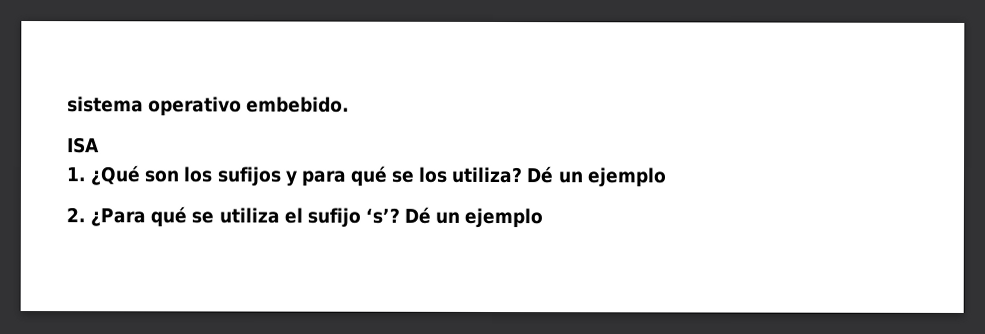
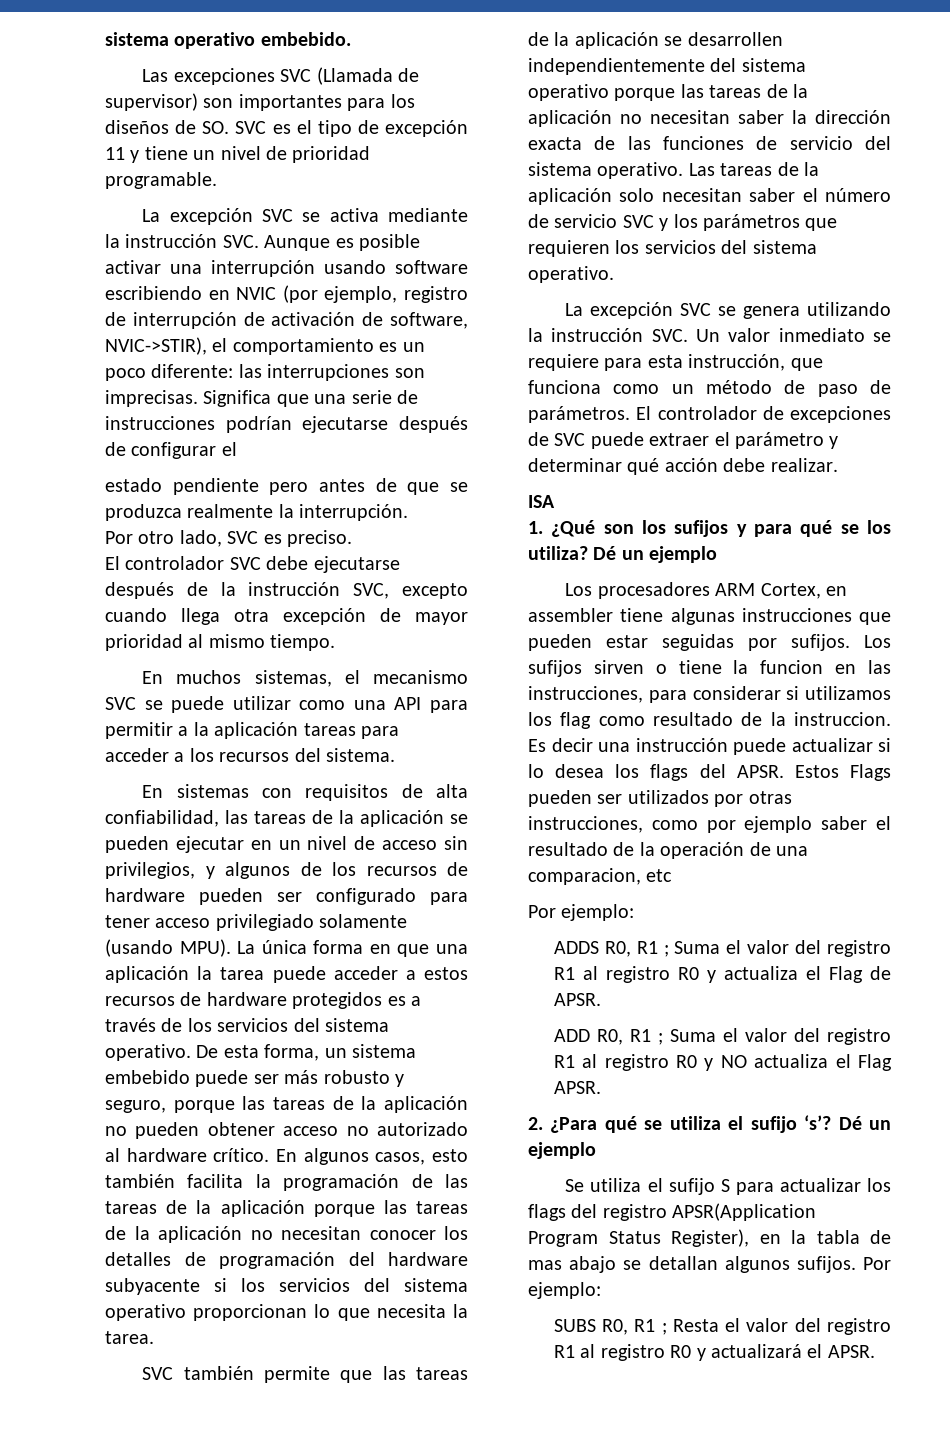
+ Las excepciones SVC (Llamada de supervisor) son importantes para los diseños de SO. SVC es el tipo de excepción 11 y tiene un nivel de prioridad programable.
+ La excepción SVC se activa mediante la instrucción SVC. Aunque es posible activar una interrupción usando software escribiendo en NVIC (por ejemplo, registro de interrupción de activación de software, NVIC->STIR), el comportamiento es un poco diferente: las interrupciones son imprecisas. Significa que una serie de instrucciones podrían ejecutarse después de configurar el
+ estado pendiente pero antes de que se produzca realmente la interrupción.
+ Por otro lado, SVC es preciso.
+ El controlador SVC debe ejecutarse después de la instrucción SVC, excepto cuando llega otra excepción de mayor prioridad al mismo tiempo.
+ En muchos sistemas, el mecanismo SVC se puede utilizar como una API para permitir a la aplicación tareas para acceder a los recursos del sistema.
+ En sistemas con requisitos de alta confiabilidad, las tareas de la aplicación se pueden ejecutar en un nivel de acceso sin privilegios, y algunos de los recursos de hardware pueden ser configurado para tener acceso privilegiado solamente (usando MPU). La única forma en que una aplicación la tarea puede acceder a estos recursos de hardware protegidos es a través de los servicios del sistema operativo. De esta forma, un sistema embebido puede ser más robusto y seguro, porque las tareas de la aplicación no pueden obtener acceso no autorizado al hardware crítico. En algunos casos, esto también facilita la programación de las tareas de la aplicación porque las tareas de la aplicación no necesitan conocer los detalles de programación del hardware subyacente si los servicios del sistema operativo proporcionan lo que necesita la tarea.
+ SVC también permite que las tareas de la aplicación se desarrollen independientemente del sistema operativo porque las tareas de la aplicación no necesitan saber la dirección exacta de las funciones de servicio del sistema operativo. Las tareas de la aplicación solo necesitan saber el número de servicio SVC y los parámetros que requieren los servicios del sistema operativo.
+ La excepción SVC se genera utilizando la instrucción SVC. Un valor inmediato se requiere para esta instrucción, que funciona como un método de paso de parámetros. El controlador de excepciones de SVC puede extraer el parámetro y determinar qué acción debe realizar.
+ Los procesadores ARM Cortex, en assembler tiene algunas instrucciones que pueden estar seguidas por sufijos. Los sufijos sirven o tiene la funcion en las instrucciones, para considerar si utilizamos los flag como resultado de la instruccion. Es decir una instrucción puede actualizar si lo desea los flags del APSR. Estos Flags pueden ser utilizados por otras instrucciones, como por ejemplo saber el resultado de la operación de una comparacion, etc
+ Por ejemplo:
+ ADDS R0, R1 ; Suma el valor del registro R1 al registro R0 y actualiza el Flag de APSR.
+ ADD R0, R1 ; Suma el valor del registro R1 al registro R0 y NO actualiza el Flag APSR.
+ Se utiliza el sufijo S para actualizar los flags del registro APSR(Application Program Status Register), en la tabla de mas abajo se detallan algunos sufijos. Por ejemplo:
+ SUBS R0, R1 ; Resta el valor del registro R1 al registro R0 y actualizará el APSR.

